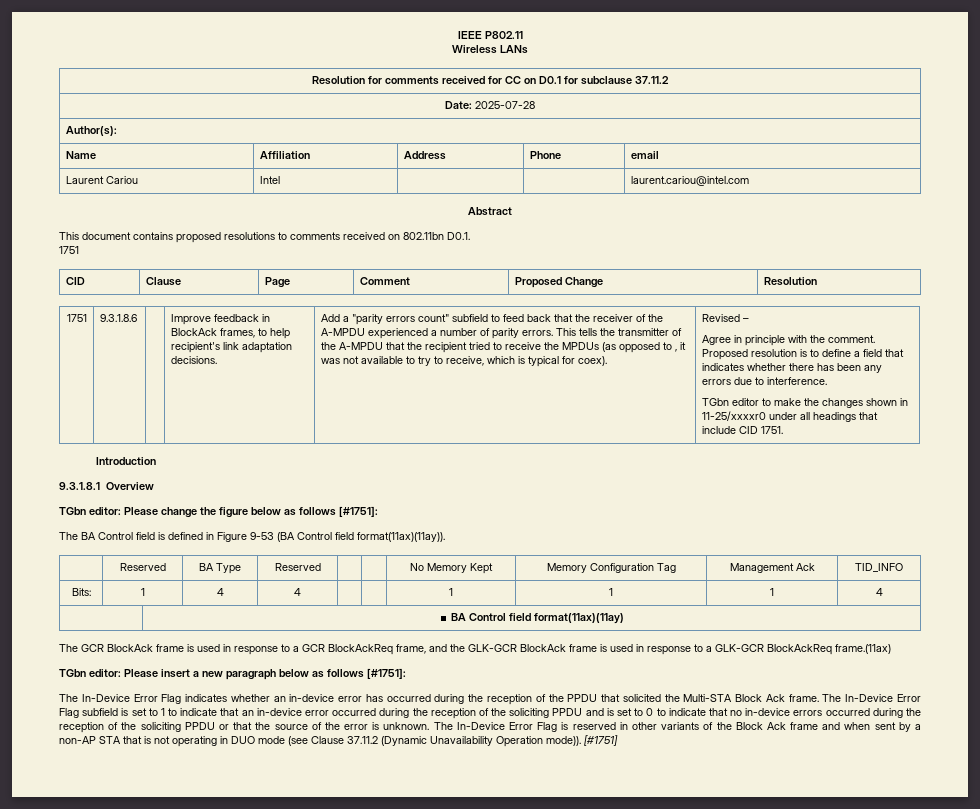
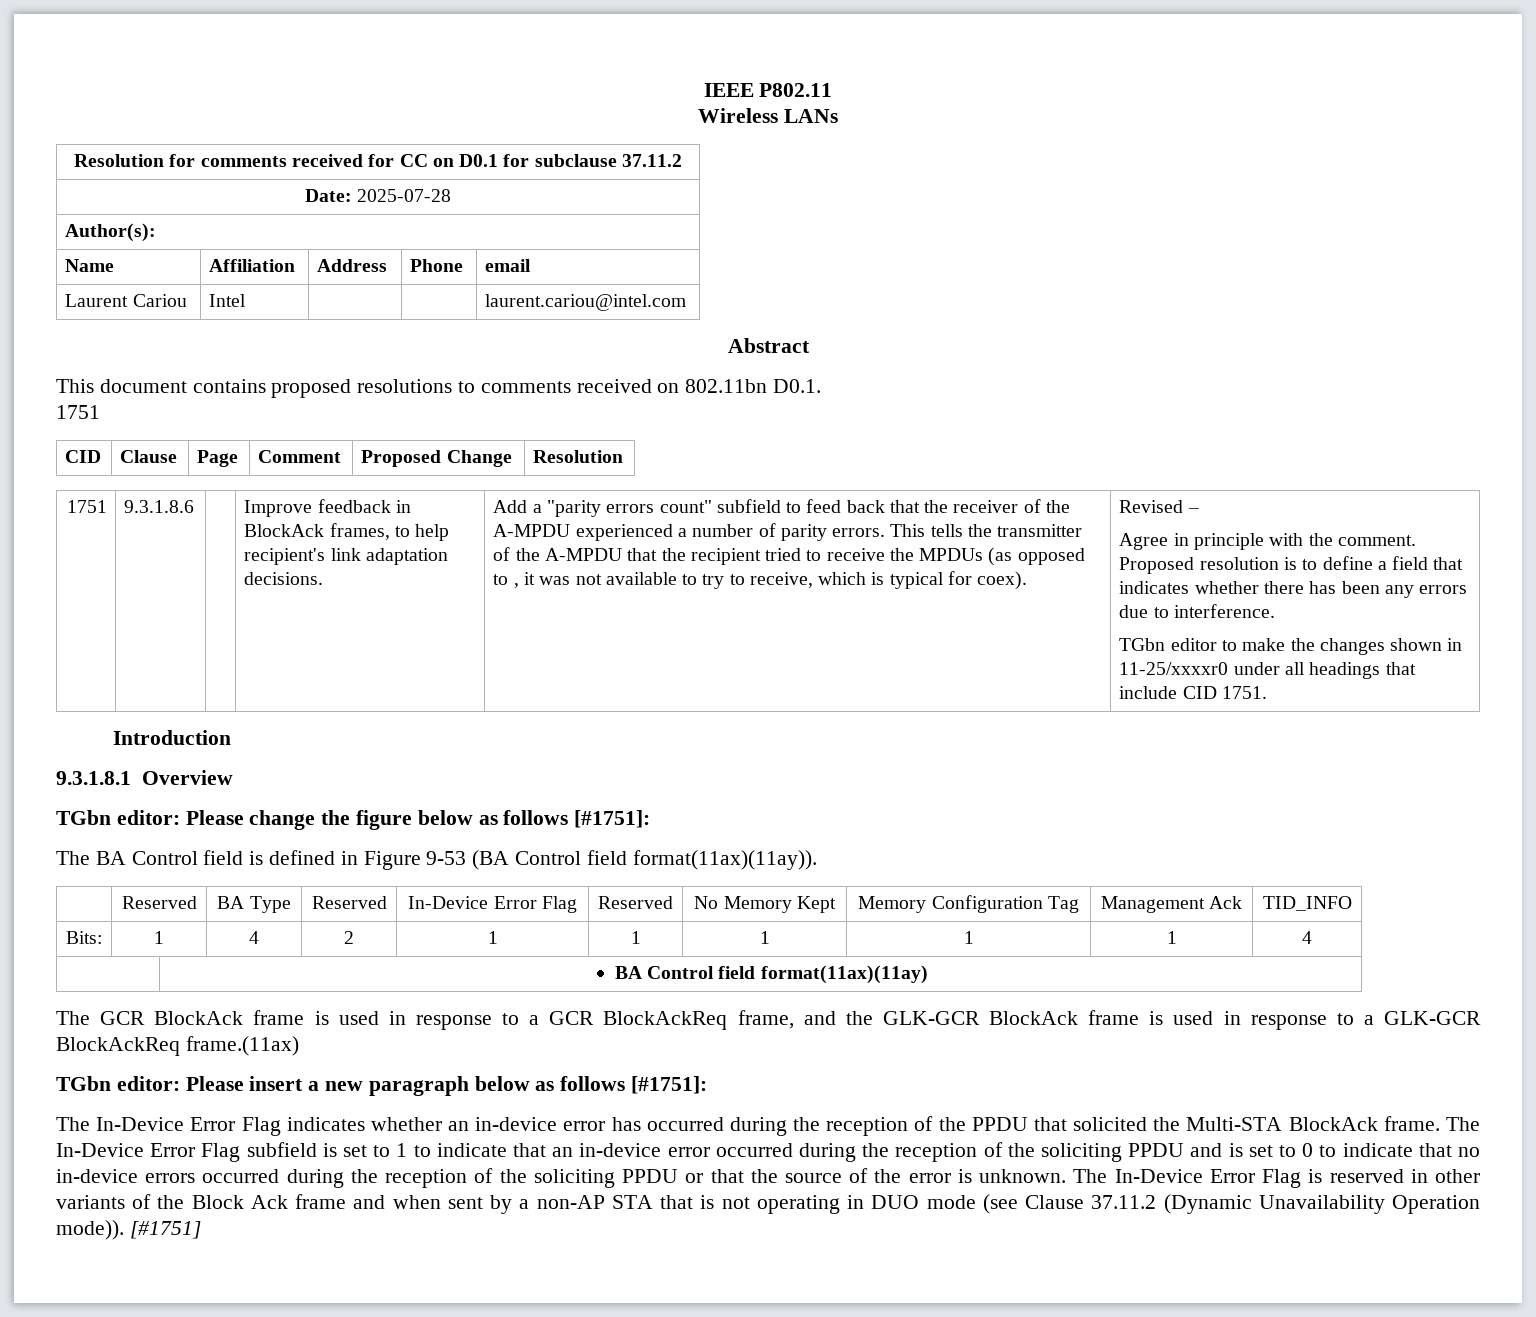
- | Reserved | BA Type | Reserved | | | No Memory Kept | Memory Configuration Tag | Management Ack | TID_INFO
+ | Reserved | BA Type | Reserved | In-Device Error Flag | Reserved | No Memory Kept | Memory Configuration Tag | Management Ack | TID_INFO
- Bits: | 1 | 4 | 4 | | | 1 | 1 | 1 | 4
+ Bits: | 1 | 4 | 2 | 1 | 1 | 1 | 1 | 1 | 4
- The In-Device Error Flag indicates whether an in-device error has occurred during the reception of the PPDU that solicited the Multi-STA Block Ack frame.
+ The In-Device Error Flag indicates whether an in-device error has occurred during the reception of the PPDU that solicited the Multi-STA BlockAck frame.

